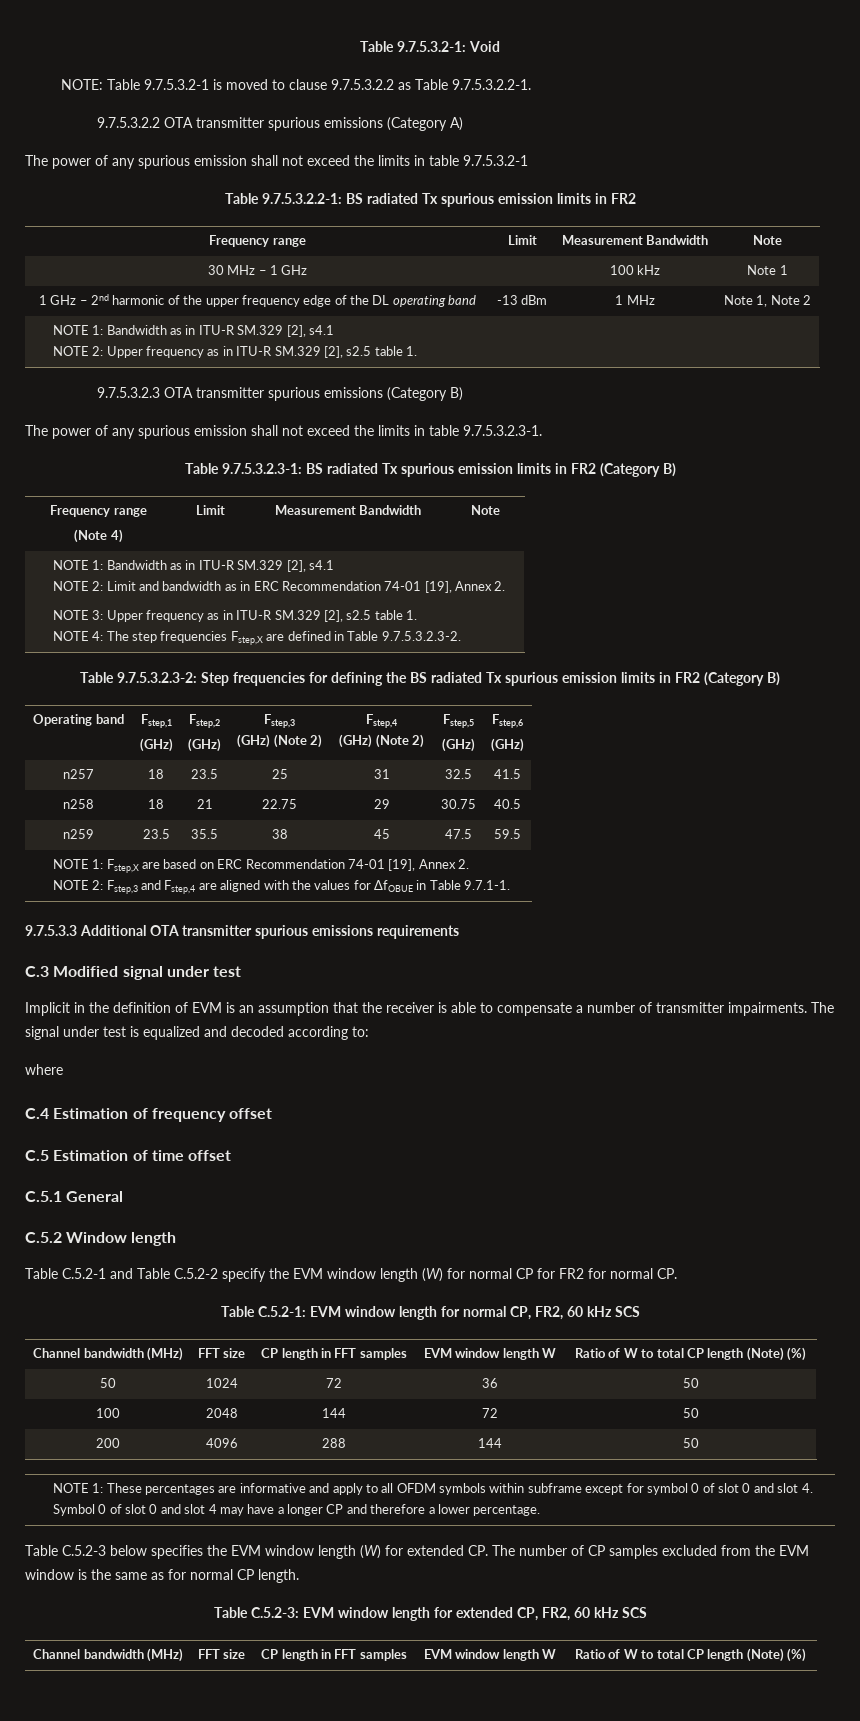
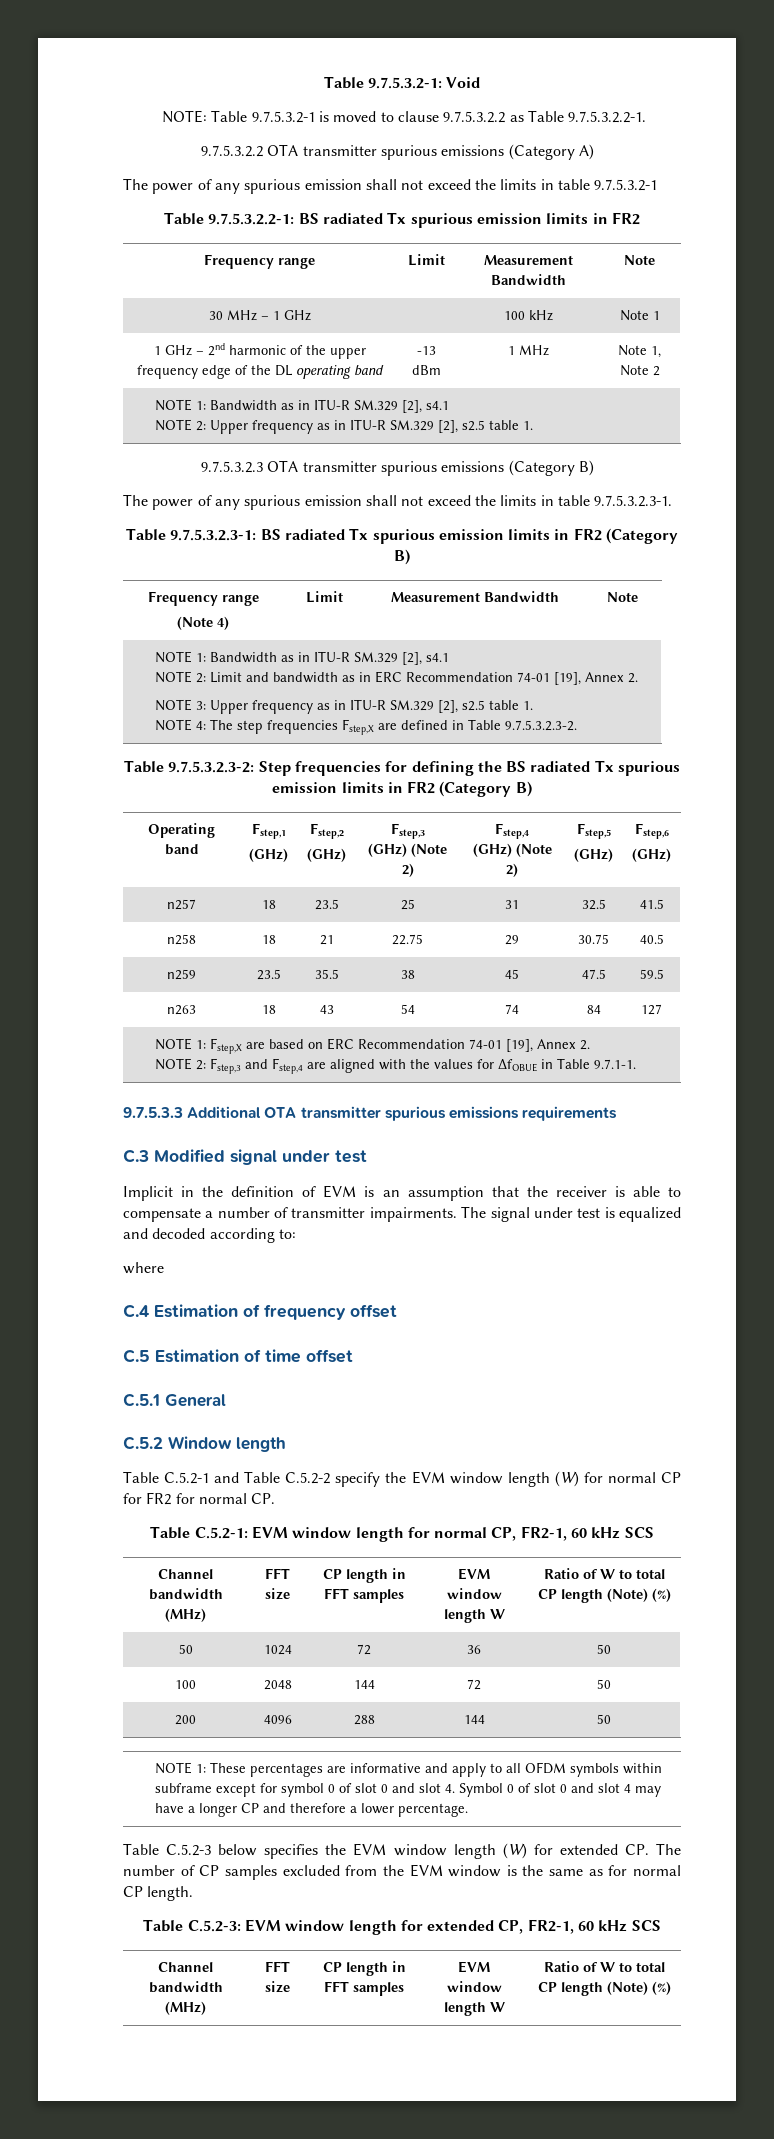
+ n263 | 18 | 43 | 54 | 74 | 84 | 127
- Table C.5.2-1: EVM window length for normal CP, FR2, 60 kHz SCS
+ Table C.5.2-1: EVM window length for normal CP, FR2-1, 60 kHz SCS
- Table C.5.2-3: EVM window length for extended CP, FR2, 60 kHz SCS
+ Table C.5.2-3: EVM window length for extended CP, FR2-1, 60 kHz SCS

